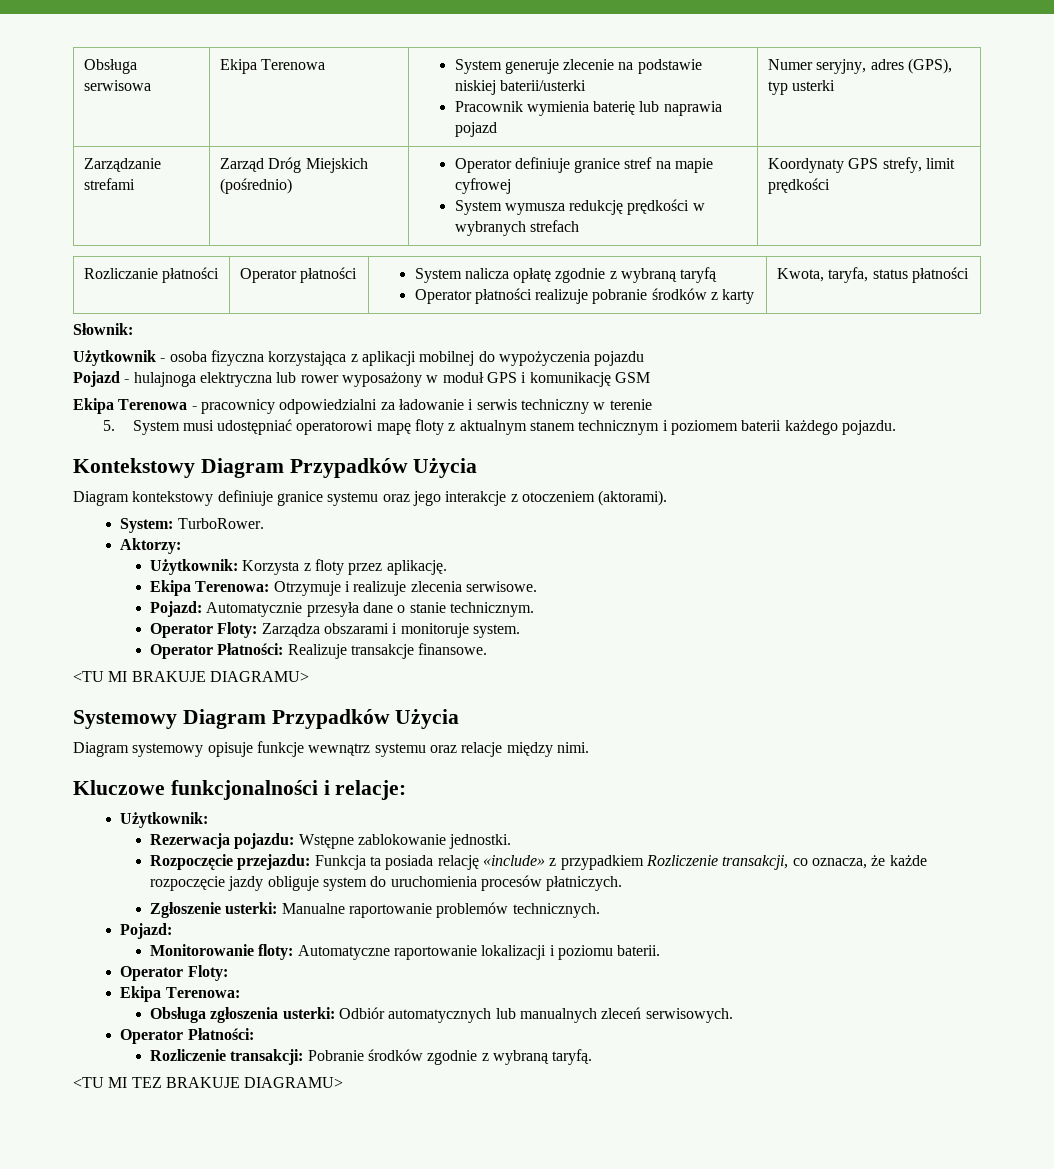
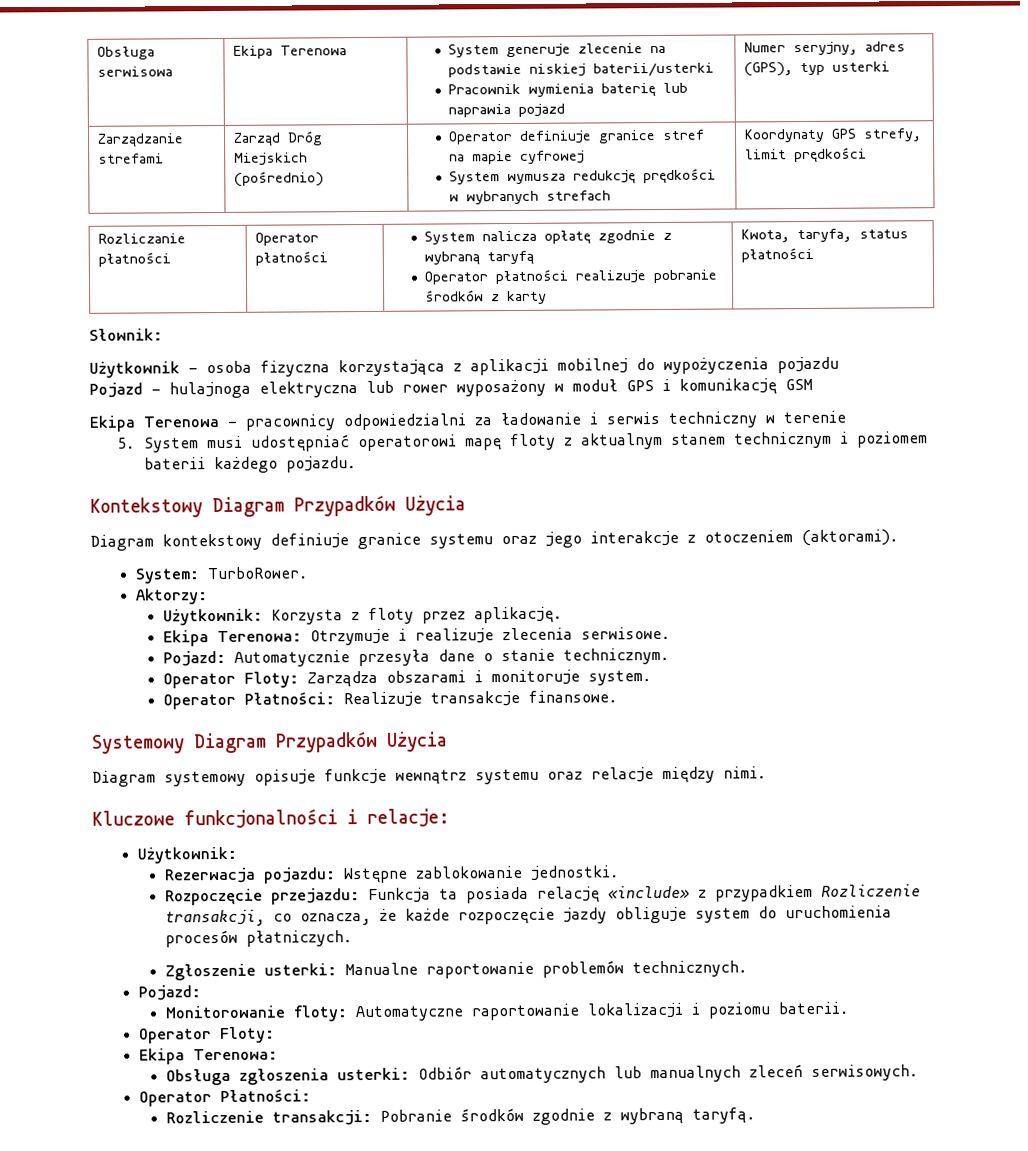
- <TU MI BRAKUJE DIAGRAMU>
- <TU MI TEZ BRAKUJE DIAGRAMU>

